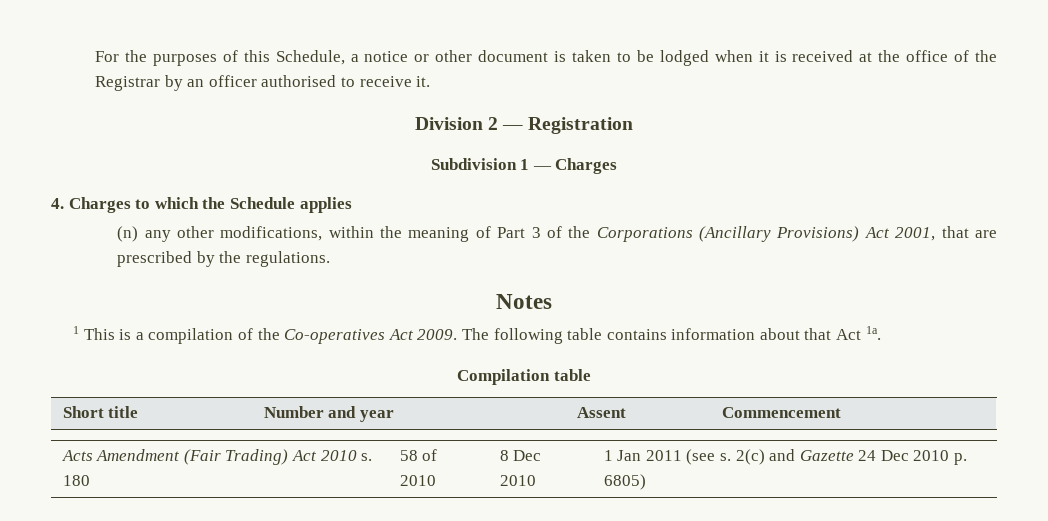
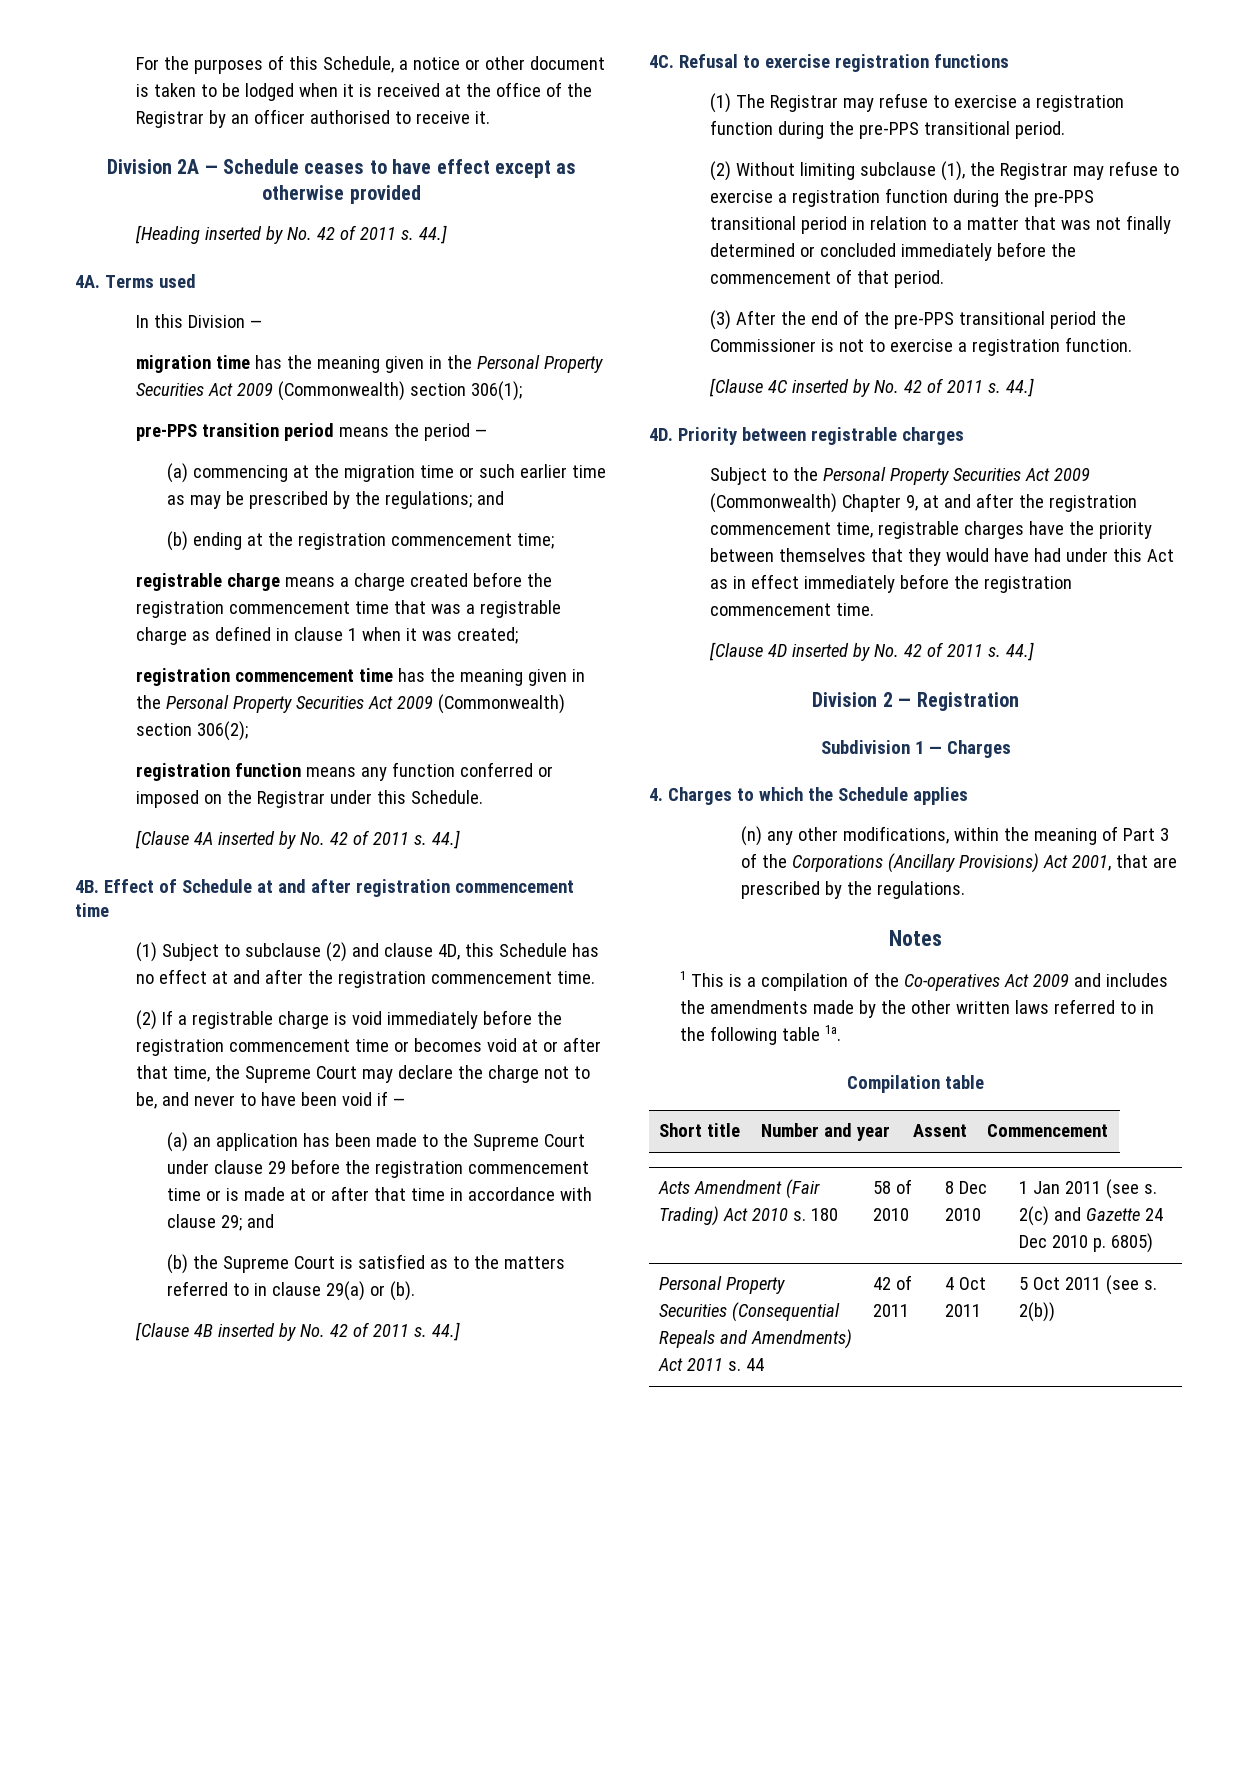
+ Division 2A — Schedule ceases to have effect except as otherwise provided
+ [Heading inserted by No. 42 of 2011 s. 44.]
+ 4A. Terms used
+ In this Division —
+ migration time has the meaning given in the Personal Property Securities Act 2009 (Commonwealth) section 306(1);
+ pre-PPS transition period means the period —
+ (a) commencing at the migration time or such earlier time as may be prescribed by the regulations; and
+ (b) ending at the registration commencement time;
+ registrable charge means a charge created before the registration commencement time that was a registrable charge as defined in clause 1 when it was created;
+ registration commencement time has the meaning given in the Personal Property Securities Act 2009 (Commonwealth) section 306(2);
+ registration function means any function conferred or imposed on the Registrar under this Schedule.
+ [Clause 4A inserted by No. 42 of 2011 s. 44.]
+ 4B. Effect of Schedule at and after registration commencement time
+ (1) Subject to subclause (2) and clause 4D, this Schedule has no effect at and after the registration commencement time.
+ (2) If a registrable charge is void immediately before the registration commencement time or becomes void at or after that time, the Supreme Court may declare the charge not to be, and never to have been void if —
+ (a) an application has been made to the Supreme Court under clause 29 before the registration commencement time or is made at or after that time in accordance with clause 29; and
+ (b) the Supreme Court is satisfied as to the matters referred to in clause 29(a) or (b).
+ [Clause 4B inserted by No. 42 of 2011 s. 44.]
+ 4C. Refusal to exercise registration functions
+ (1) The Registrar may refuse to exercise a registration function during the pre-PPS transitional period.
+ (2) Without limiting subclause (1), the Registrar may refuse to exercise a registration function during the pre-PPS transitional period in relation to a matter that was not finally determined or concluded immediately before the commencement of that period.
+ (3) After the end of the pre-PPS transitional period the Commissioner is not to exercise a registration function.
+ [Clause 4C inserted by No. 42 of 2011 s. 44.]
+ 4D. Priority between registrable charges
+ Subject to the Personal Property Securities Act 2009 (Commonwealth) Chapter 9, at and after the registration commencement time, registrable charges have the priority between themselves that they would have had under this Act as in effect immediately before the registration commencement time.
+ [Clause 4D inserted by No. 42 of 2011 s. 44.]
- 1 This is a compilation of the Co-operatives Act 2009. The following table contains information about that Act 1a.
+ 1 This is a compilation of the Co-operatives Act 2009 and includes the amendments made by the other written laws referred to in the following table 1a.
+ Personal Property Securities (Consequential Repeals and Amendments) Act 2011 s. 44 | 42 of 2011 | 4 Oct 2011 | 5 Oct 2011 (see s. 2(b))

